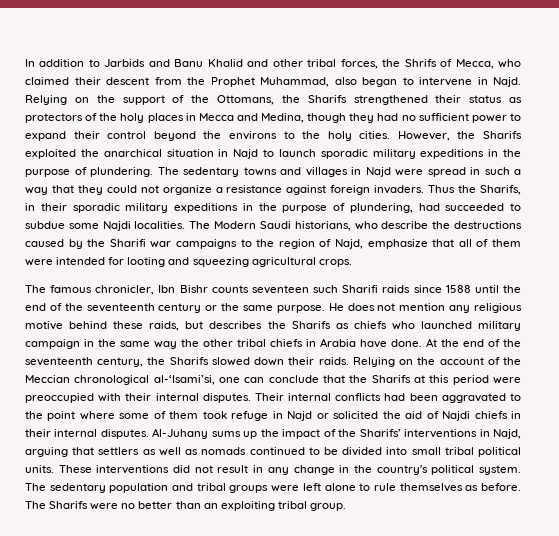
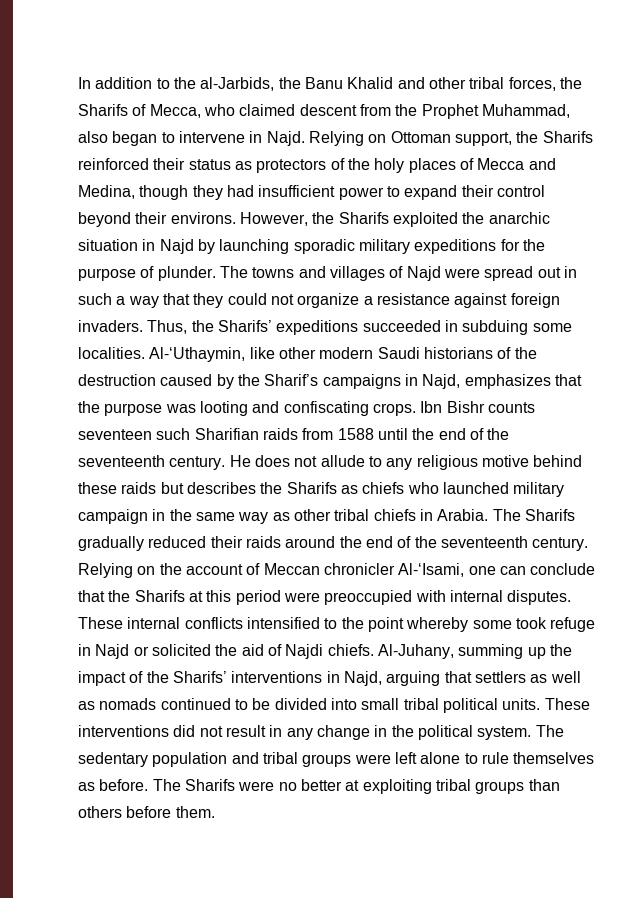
- In addition to Jarbids and Banu Khalid and other tribal forces, the Shrifs of Mecca, who claimed their descent from the Prophet Muhammad, also began to intervene in Najd.
+ In addition to the al-Jarbids, the Banu Khalid and other tribal forces, the Sharifs of Mecca, who claimed descent from the Prophet Muhammad, also began to intervene in Najd.
- Relying on the support of the Ottomans, the Sharifs strengthened their status as protectors of the holy places in Mecca and Medina, though they had no sufficient power to expand their control beyond the environs to the holy cities.
+ Relying on Ottoman support, the Sharifs reinforced their status as protectors of the holy places of Mecca and Medina, though they had insufficient power to expand their control beyond their environs.
- However, the Sharifs exploited the anarchical situation in Najd to launch sporadic military expeditions in the purpose of plundering. The sedentary towns and villages in Najd were spread in such a way that they could not organize a resistance against foreign invaders.
+ However, the Sharifs exploited the anarchic situation in Najd by launching sporadic military expeditions for the purpose of plunder. The towns and villages of Najd were spread out in such a way that they could not organize a resistance against foreign invaders.
- Thus the Sharifs, in their sporadic military expeditions in the purpose of plundering, had succeeded to subdue some Najdi localities. The Modern Saudi historians, who describe the destructions caused by the Sharifi war campaigns to the region of Najd, emphasize that all of them were intended for looting and squeezing agricultural crops.
- The famous chronicler, Ibn Bishr counts seventeen such Sharifi raids since 1588 until the end of the seventeenth century or the same purpose.
+ Thus, the Sharifs’ expeditions succeeded in subduing some localities. Al-‘Uthaymin, like other modern Saudi historians of the destruction caused by the Sharif’s campaigns in Najd, emphasizes that the purpose was looting and confiscating crops. Ibn Bishr counts seventeen such Sharifian raids from 1588 until the end of the seventeenth century.
- He does not mention any religious motive behind these raids, but describes the Sharifs as chiefs who launched military campaign in the same way the other tribal chiefs in Arabia have done. At the end of the seventeenth century, the Sharifs slowed down their raids.
+ He does not allude to any religious motive behind these raids but describes the Sharifs as chiefs who launched military campaign in the same way as other tribal chiefs in Arabia. The Sharifs gradually reduced their raids around the end of the seventeenth century.
- Relying on the account of the Meccian chronological al-‘Isami’si, one can conclude that the Sharifs at this period were preoccupied with their internal disputes. Their internal conflicts had been aggravated to the point where some of them took refuge in Najd or solicited the aid of Najdi chiefs in their internal disputes. Al-Juhany sums up the impact of the Sharifs’ interventions in Najd, arguing that settlers as well as nomads continued to be divided into small tribal political units.
+ Relying on the account of Meccan chronicler Al-‘Isami, one can conclude that the Sharifs at this period were preoccupied with internal disputes. These internal conflicts intensified to the point whereby some took refuge in Najd or solicited the aid of Najdi chiefs. Al-Juhany, summing up the impact of the Sharifs’ interventions in Najd, arguing that settlers as well as nomads continued to be divided into small tribal political units.
- These interventions did not result in any change in the country's political system.
+ These interventions did not result in any change in the political system.
- The Sharifs were no better than an exploiting tribal group.
+ The Sharifs were no better at exploiting tribal groups than others before them.

